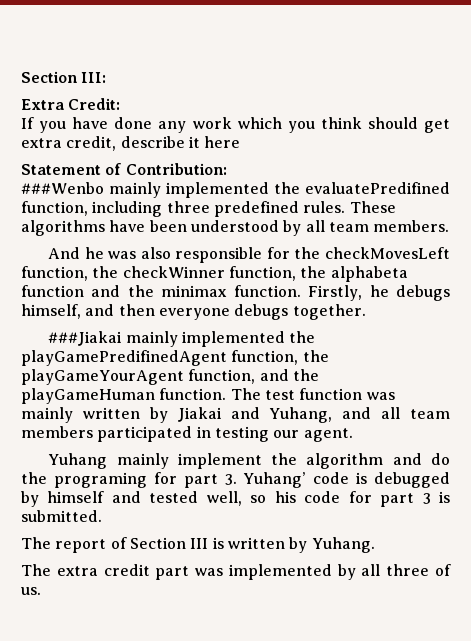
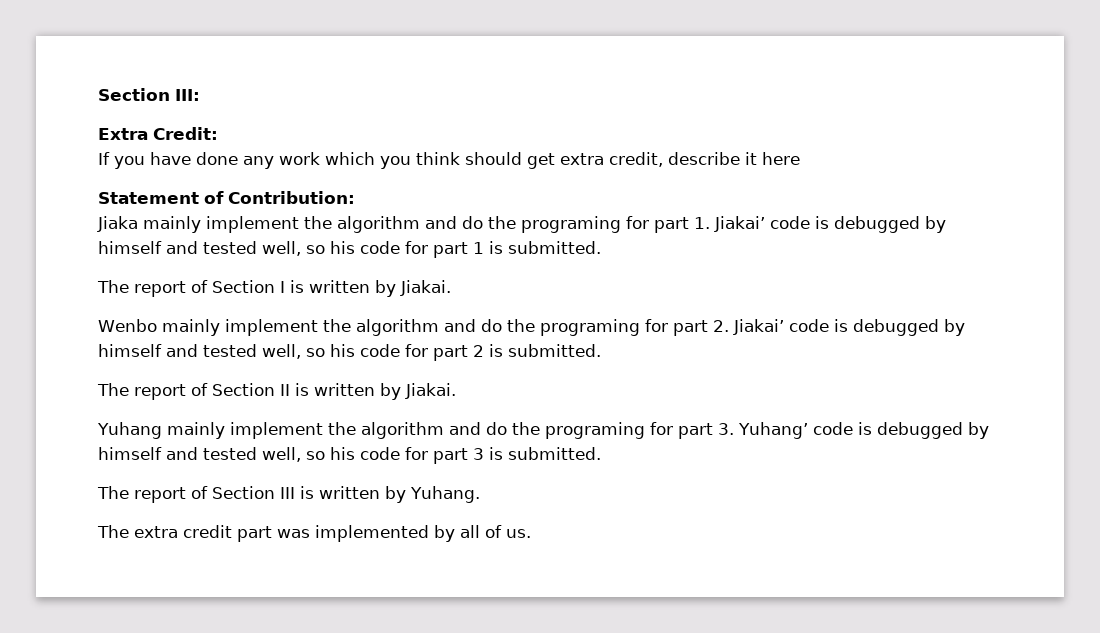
- ###Wenbo mainly implemented the evaluatePredifined function, including three predefined rules. These algorithms have been understood by all team members.
- And he was also responsible for the checkMovesLeft function, the checkWinner function, the alphabeta function and the minimax function. Firstly, he debugs himself, and then everyone debugs together.
- ###Jiakai mainly implemented the playGamePredifinedAgent function, the playGameYourAgent function, and the playGameHuman function. The test function was mainly written by Jiakai and Yuhang, and all team members participated in testing our agent.
+ Jiaka mainly implement the algorithm and do the programing for part 1. Jiakai’ code is debugged by himself and tested well, so his code for part 1 is submitted.
+ The report of Section I is written by Jiakai.
+ Wenbo mainly implement the algorithm and do the programing for part 2. Jiakai’ code is debugged by himself and tested well, so his code for part 2 is submitted.
+ The report of Section II is written by Jiakai.
- The extra credit part was implemented by all three of us.
+ The extra credit part was implemented by all of us.

